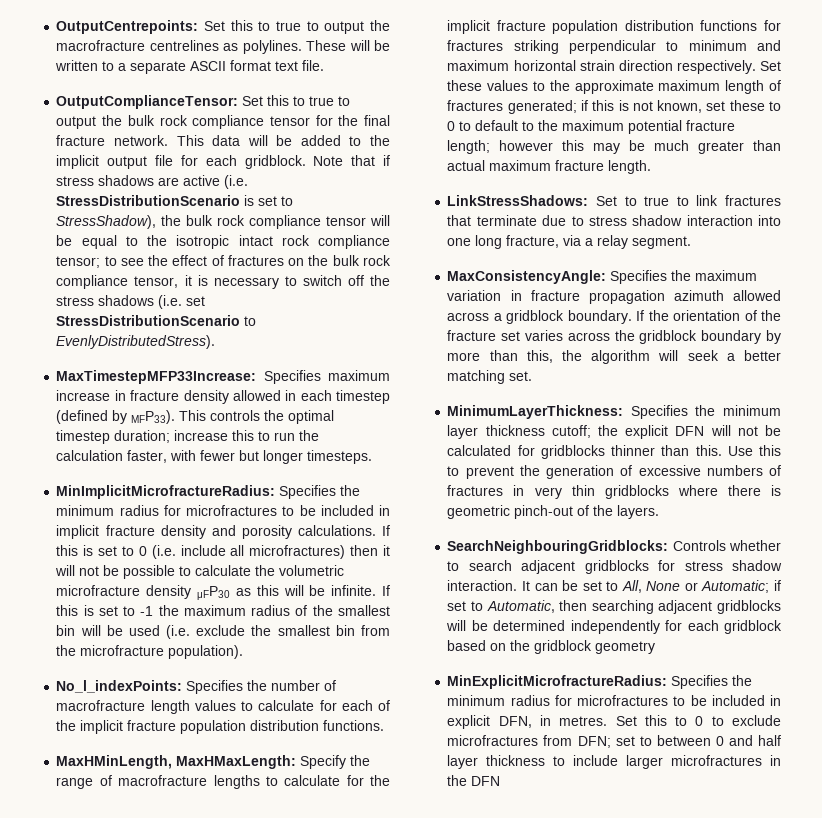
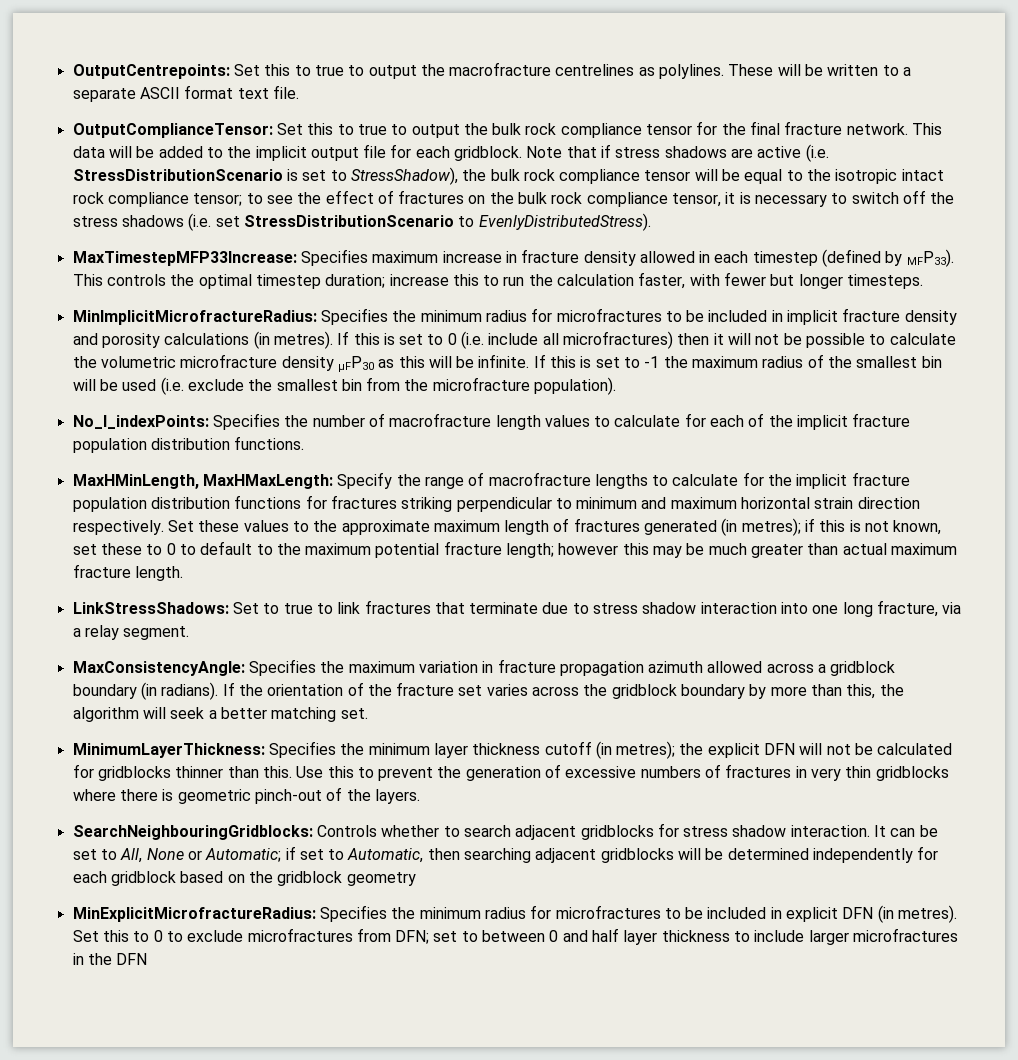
- MinImplicitMicrofractureRadius: Specifies the minimum radius for microfractures to be included in implicit fracture density and porosity calculations.
+ MinImplicitMicrofractureRadius: Specifies the minimum radius for microfractures to be included in implicit fracture density and porosity calculations (in metres).
- Set these values to the approximate maximum length of fractures generated; if this is not known, set these to 0 to default to the maximum potential fracture length; however this may be much greater than actual maximum fracture length.
+ Set these values to the approximate maximum length of fractures generated (in metres); if this is not known, set these to 0 to default to the maximum potential fracture length; however this may be much greater than actual maximum fracture length.
- MaxConsistencyAngle: Specifies the maximum variation in fracture propagation azimuth allowed across a gridblock boundary.
+ MaxConsistencyAngle: Specifies the maximum variation in fracture propagation azimuth allowed across a gridblock boundary (in radians).
- MinimumLayerThickness: Specifies the minimum layer thickness cutoff; the explicit DFN will not be calculated for gridblocks thinner than this.
+ MinimumLayerThickness: Specifies the minimum layer thickness cutoff (in metres); the explicit DFN will not be calculated for gridblocks thinner than this.
- MinExplicitMicrofractureRadius: Specifies the minimum radius for microfractures to be included in explicit DFN, in metres.
+ MinExplicitMicrofractureRadius: Specifies the minimum radius for microfractures to be included in explicit DFN (in metres).

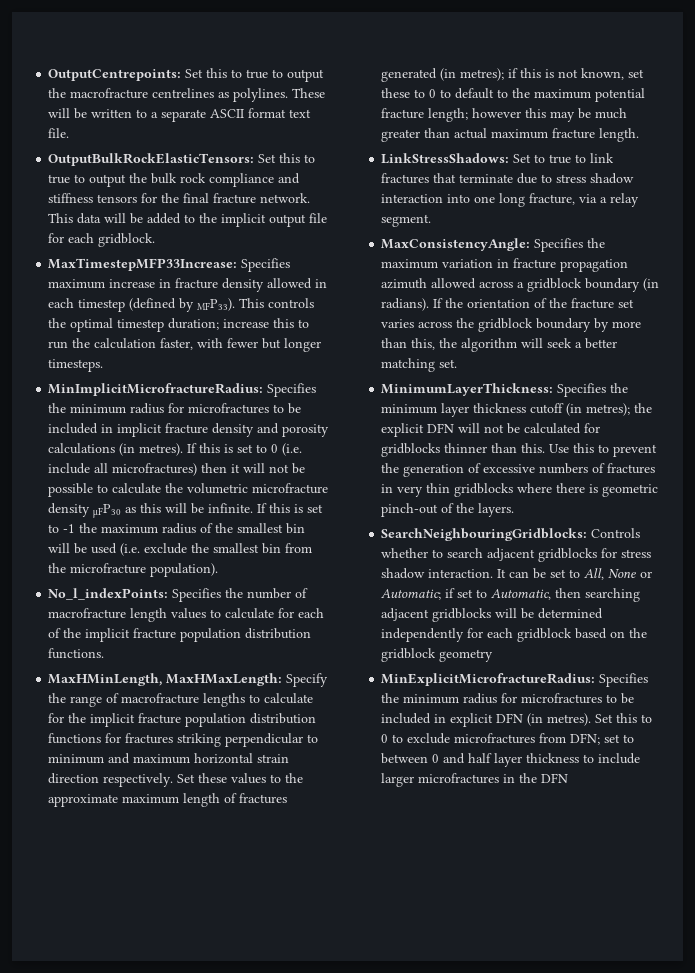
- OutputComplianceTensor: Set this to true to output the bulk rock compliance tensor for the final fracture network.
+ OutputBulkRockElasticTensors: Set this to true to output the bulk rock compliance and stiffness tensors for the final fracture network.
- Note that if stress shadows are active (i.e. StressDistributionScenario is set to StressShadow), the bulk rock compliance tensor will be equal to the isotropic intact rock compliance tensor; to see the effect of fractures on the bulk rock compliance tensor, it is necessary to switch off the stress shadows (i.e. set StressDistributionScenario to EvenlyDistributedStress).

